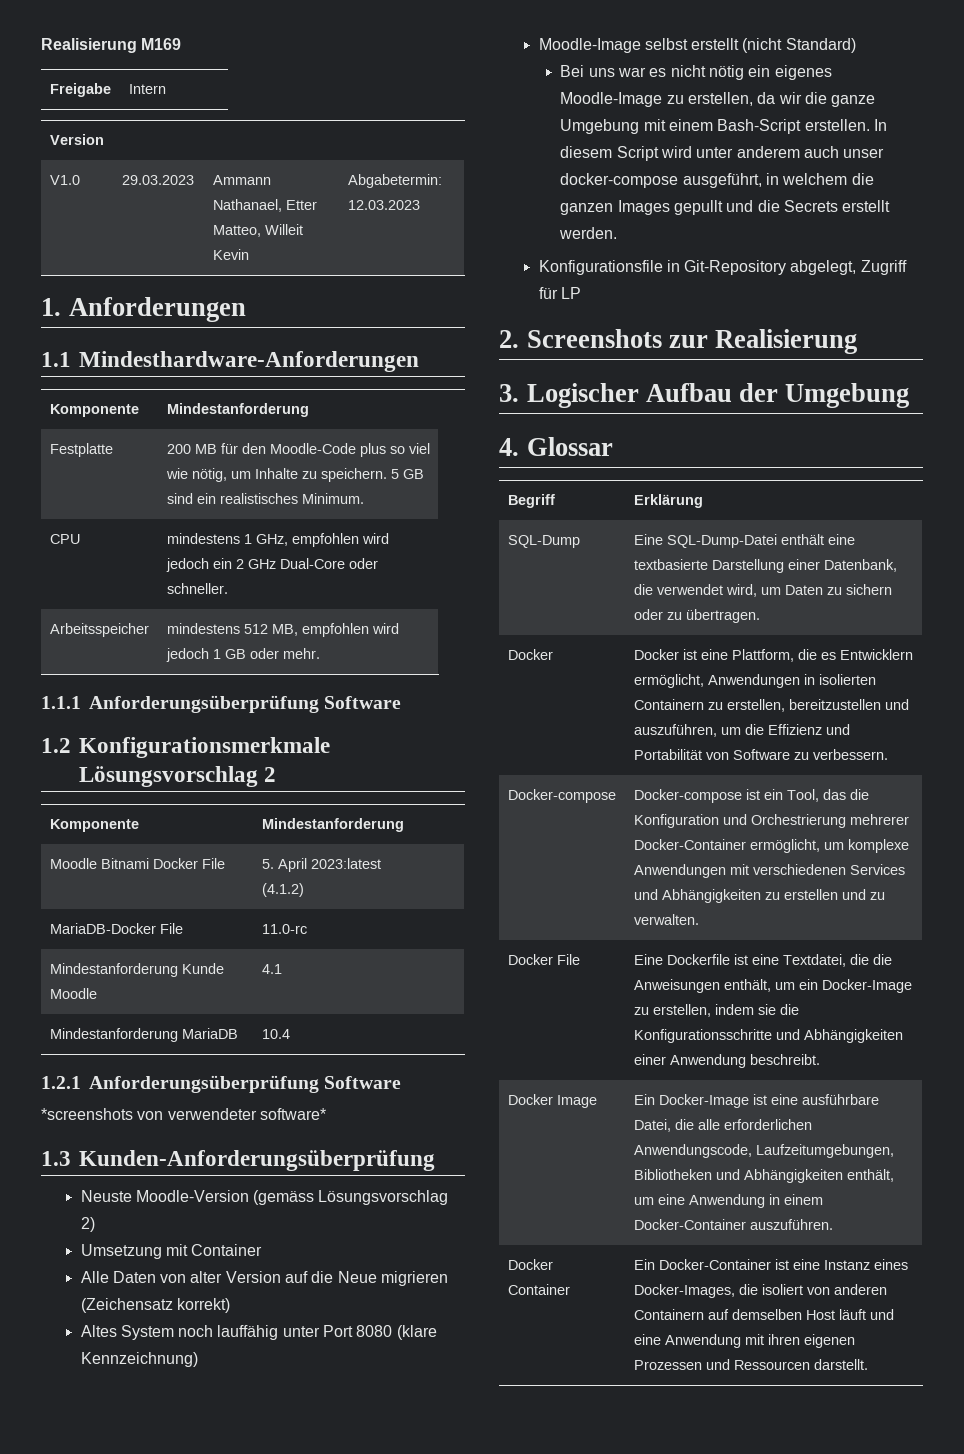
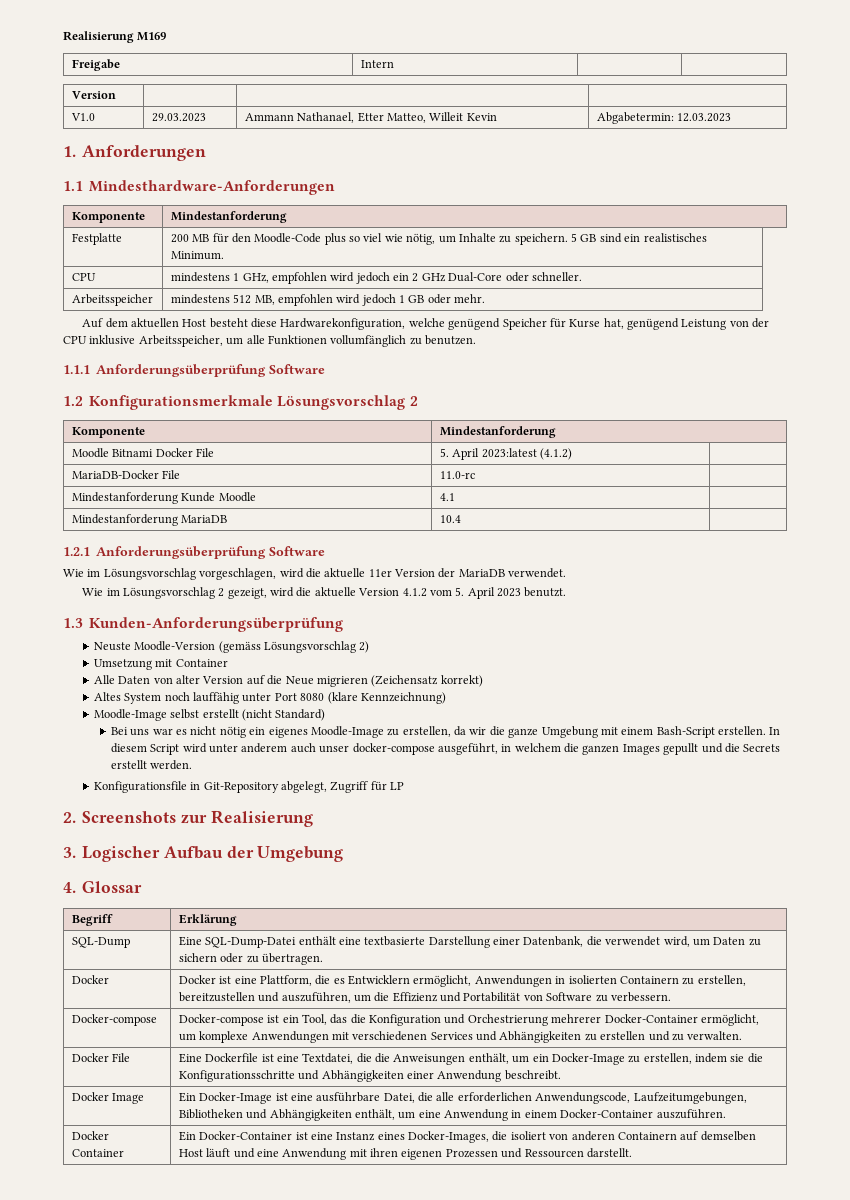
+ Auf dem aktuellen Host besteht diese Hardwarekonfiguration, welche genügend Speicher für Kurse hat, genügend Leistung von der CPU inklusive Arbeitsspeicher, um alle Funktionen vollumfänglich zu benutzen.
- *screenshots von verwendeter software*
+ Wie im Lösungsvorschlag vorgeschlagen, wird die aktuelle 11er Version der MariaDB verwendet.
+ Wie im Lösungsvorschlag 2 gezeigt, wird die aktuelle Version 4.1.2 vom 5. April 2023 benutzt.

